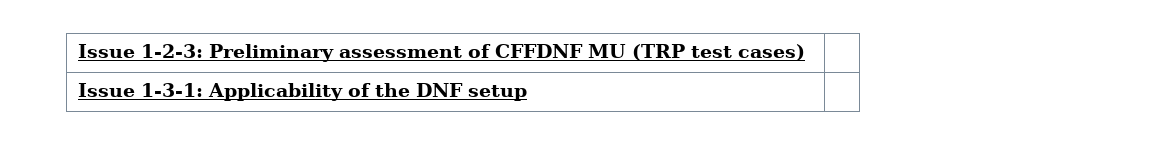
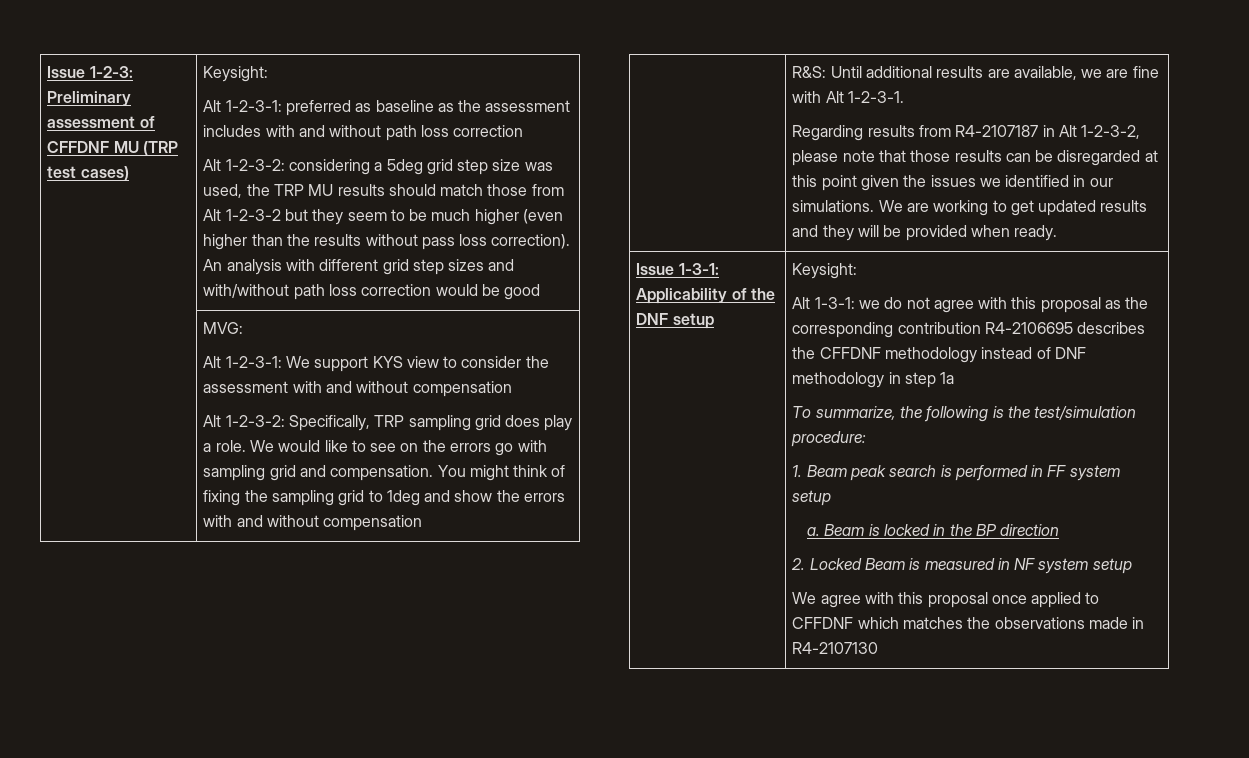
- Issue 1-2-3: Preliminary assessment of CFFDNF MU (TRP test cases)
+ Issue 1-2-3: Preliminary assessment of CFFDNF MU (TRP test cases) | Keysight:
+ Alt 1-2-3-1: preferred as baseline as the assessment includes with and without path loss correction
+ Alt 1-2-3-2: considering a 5deg grid step size was used, the TRP MU results should match those from Alt 1-2-3-2 but they seem to be much higher (even higher than the results without pass loss correction). An analysis with different grid step sizes and with/without path loss correction would be good
+ | MVG:
+ Alt 1-2-3-1: We support KYS view to consider the assessment with and without compensation
+ Alt 1-2-3-2: Specifically, TRP sampling grid does play a role. We would like to see on the errors go with sampling grid and compensation. You might think of fixing the sampling grid to 1deg and show the errors with and without compensation
+ | R&S: Until additional results are available, we are fine with Alt 1-2-3-1.
+ Regarding results from R4-2107187 in Alt 1-2-3-2, please note that those results can be disregarded at this point given the issues we identified in our simulations. We are working to get updated results and they will be provided when ready.
- Issue 1-3-1: Applicability of the DNF setup
+ Issue 1-3-1: Applicability of the DNF setup | Keysight:
+ Alt 1-3-1: we do not agree with this proposal as the corresponding contribution R4-2106695 describes the CFFDNF methodology instead of DNF methodology in step 1a
+ To summarize, the following is the test/simulation procedure:
+ 1. Beam peak search is performed in FF system setup
+ a. Beam is locked in the BP direction
+ 2. Locked Beam is measured in NF system setup
+ We agree with this proposal once applied to CFFDNF which matches the observations made in R4-2107130

